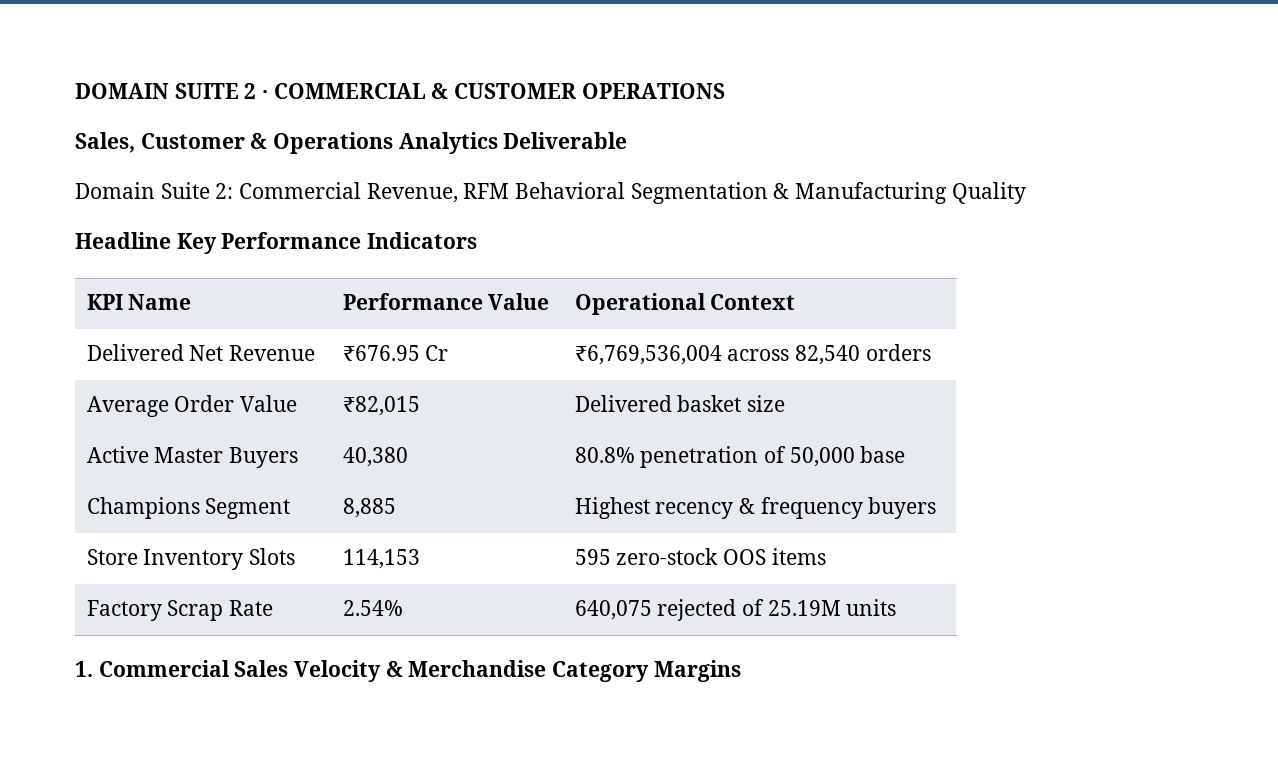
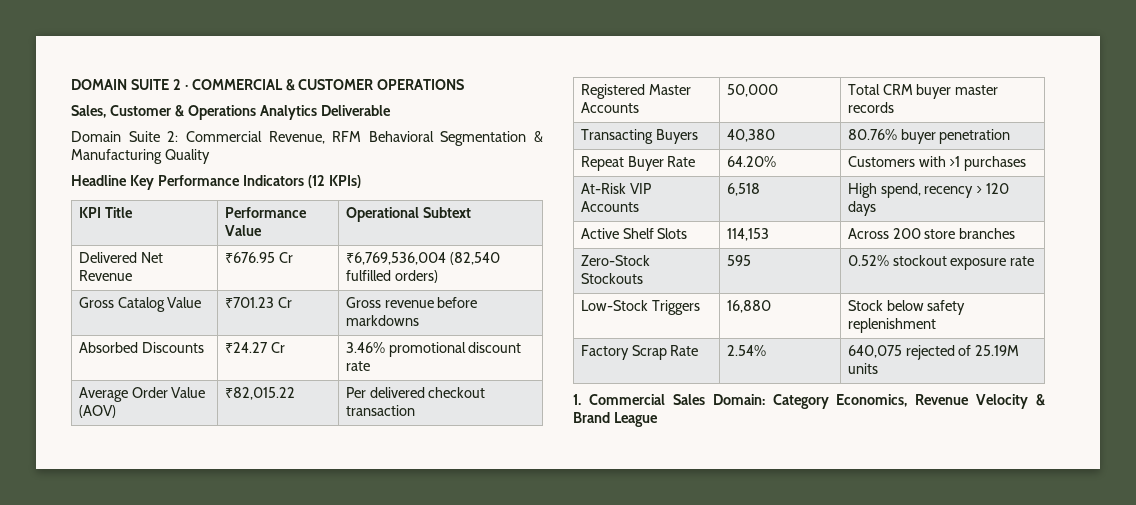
- Headline Key Performance Indicators
+ Headline Key Performance Indicators (12 KPIs)
- KPI Name | Performance Value | Operational Context
+ KPI Title | Performance Value | Operational Subtext
- Delivered Net Revenue | ₹676.95 Cr | ₹6,769,536,004 across 82,540 orders
- Average Order Value | ₹82,015 | Delivered basket size
- Active Master Buyers | 40,380 | 80.8% penetration of 50,000 base
- Champions Segment | 8,885 | Highest recency & frequency buyers
- Store Inventory Slots | 114,153 | 595 zero-stock OOS items
+ Delivered Net Revenue | ₹676.95 Cr | ₹6,769,536,004 (82,540 fulfilled orders)
+ Gross Catalog Value | ₹701.23 Cr | Gross revenue before markdowns
+ Absorbed Discounts | ₹24.27 Cr | 3.46% promotional discount rate
+ Average Order Value (AOV) | ₹82,015.22 | Per delivered checkout transaction
+ Registered Master Accounts | 50,000 | Total CRM buyer master records
+ Transacting Buyers | 40,380 | 80.76% buyer penetration
+ Repeat Buyer Rate | 64.20% | Customers with >1 purchases
+ At-Risk VIP Accounts | 6,518 | High spend, recency > 120 days
+ Active Shelf Slots | 114,153 | Across 200 store branches
+ Zero-Stock Stockouts | 595 | 0.52% stockout exposure rate
+ Low-Stock Triggers | 16,880 | Stock below safety replenishment
- 1. Commercial Sales Velocity & Merchandise Category Margins
+ 1. Commercial Sales Domain: Category Economics, Revenue Velocity & Brand League

